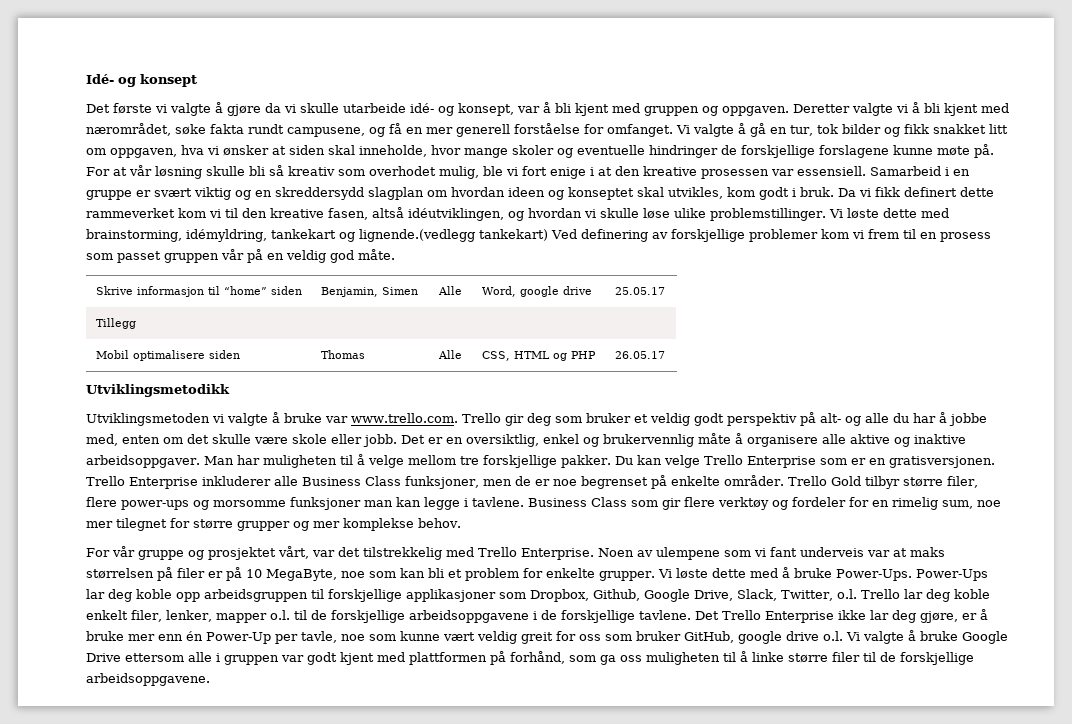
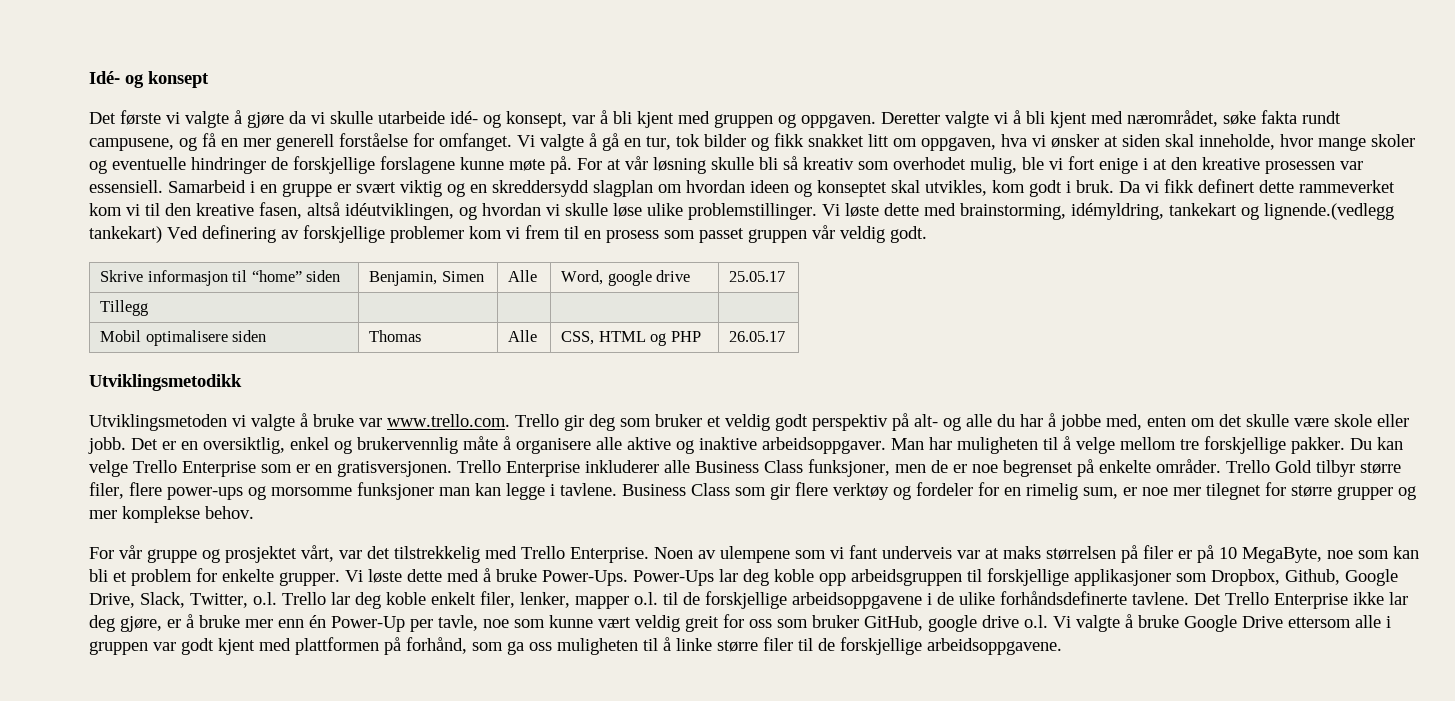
- Vi løste dette med brainstorming, idémyldring, tankekart og lignende.(vedlegg tankekart) Ved definering av forskjellige problemer kom vi frem til en prosess som passet gruppen vår på en veldig god måte.
+ Vi løste dette med brainstorming, idémyldring, tankekart og lignende.(vedlegg tankekart) Ved definering av forskjellige problemer kom vi frem til en prosess som passet gruppen vår veldig godt.
- Business Class som gir flere verktøy og fordeler for en rimelig sum, noe mer tilegnet for større grupper og mer komplekse behov.
+ Business Class som gir flere verktøy og fordeler for en rimelig sum, er noe mer tilegnet for større grupper og mer komplekse behov.
- Power-Ups lar deg koble opp arbeidsgruppen til forskjellige applikasjoner som Dropbox, Github, Google Drive, Slack, Twitter, o.l. Trello lar deg koble enkelt filer, lenker, mapper o.l. til de forskjellige arbeidsoppgavene i de forskjellige tavlene.
+ Power-Ups lar deg koble opp arbeidsgruppen til forskjellige applikasjoner som Dropbox, Github, Google Drive, Slack, Twitter, o.l. Trello lar deg koble enkelt filer, lenker, mapper o.l. til de forskjellige arbeidsoppgavene i de ulike forhåndsdefinerte tavlene.

